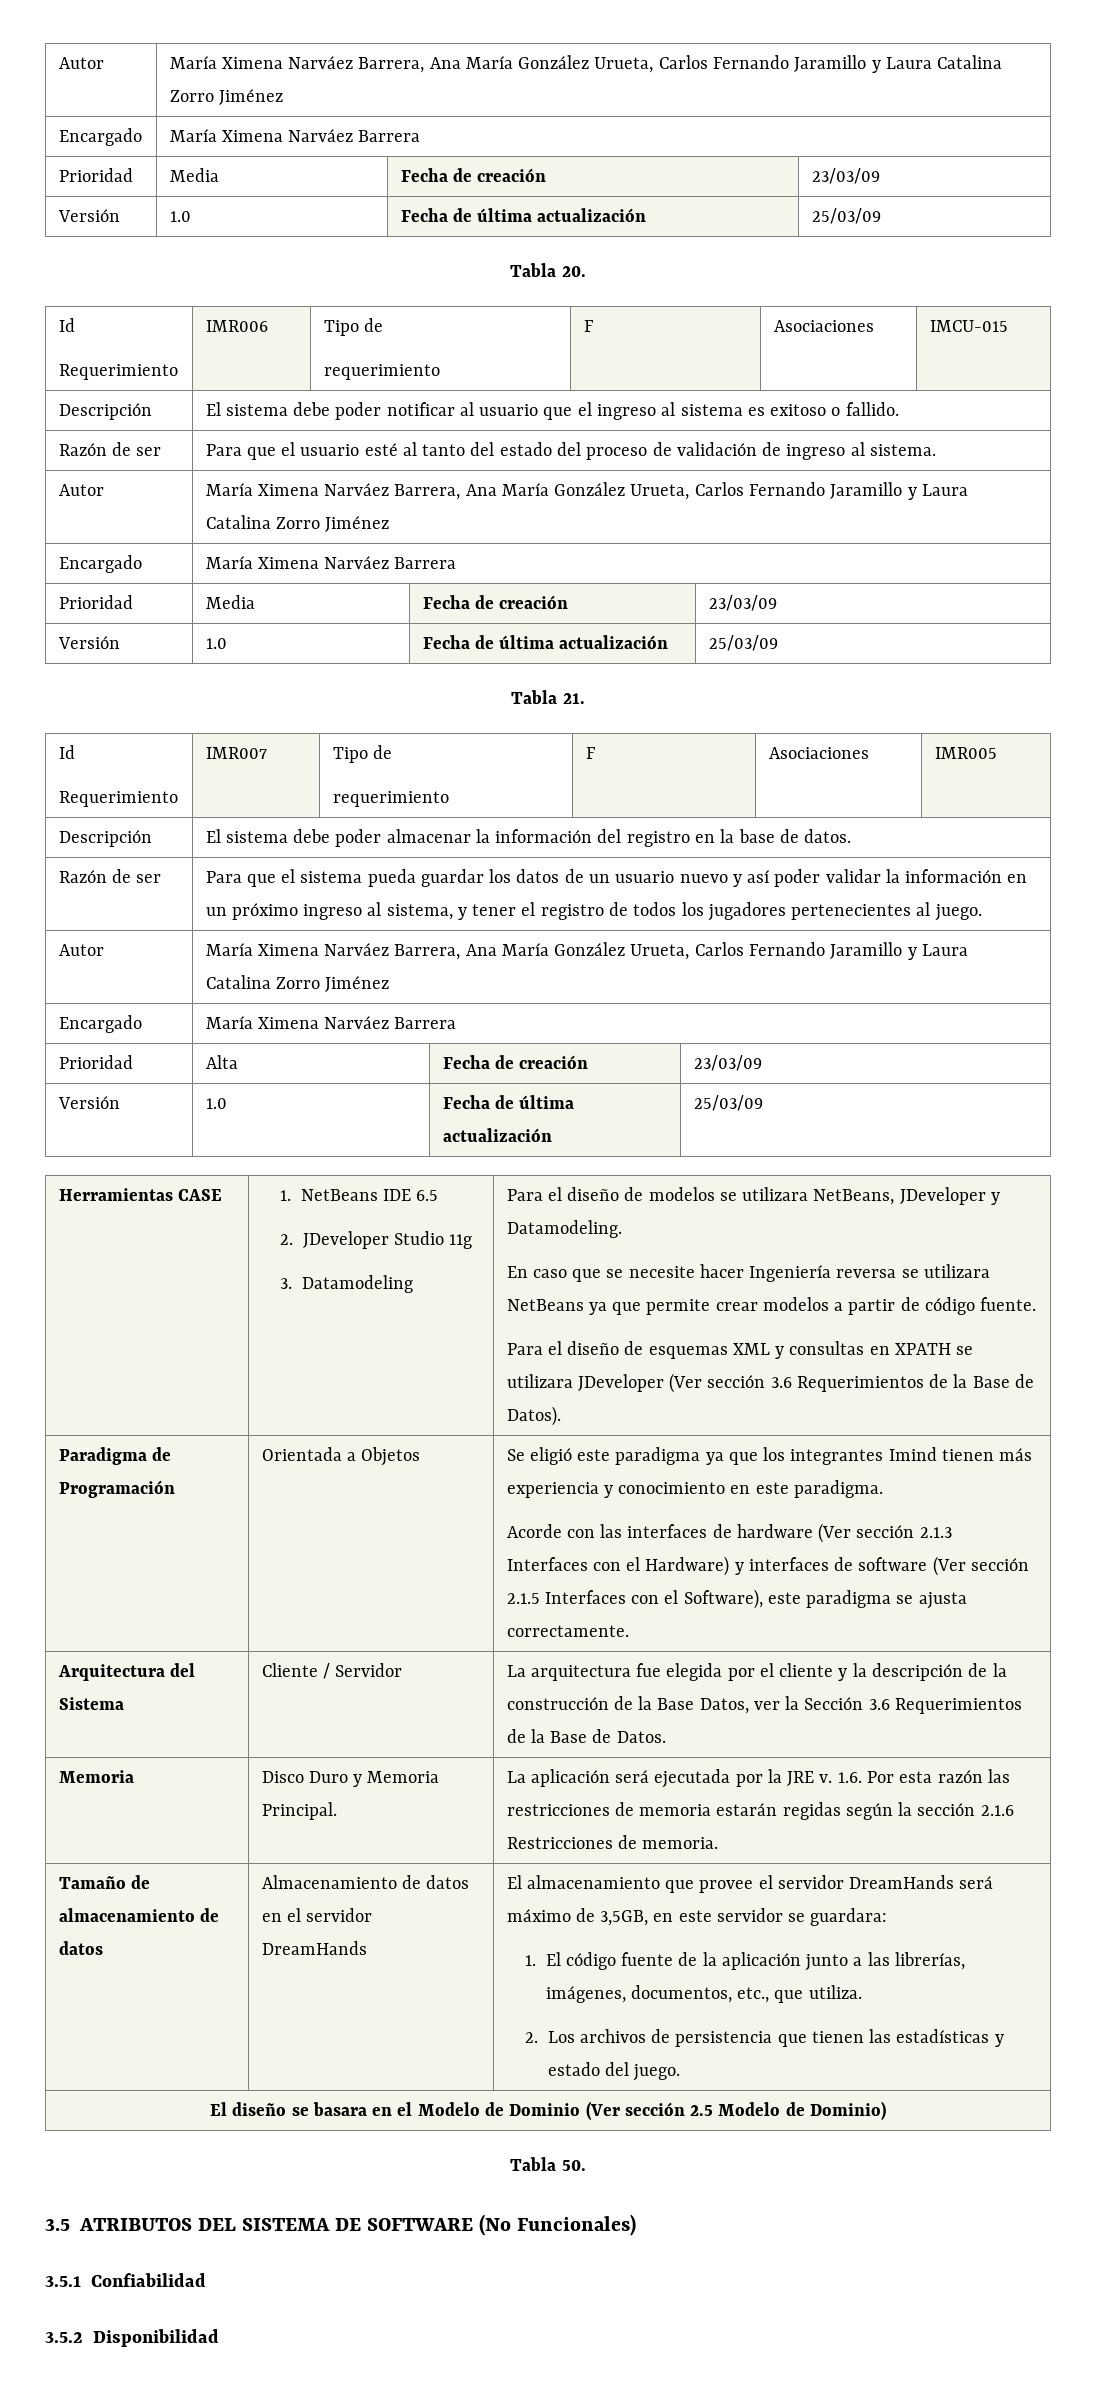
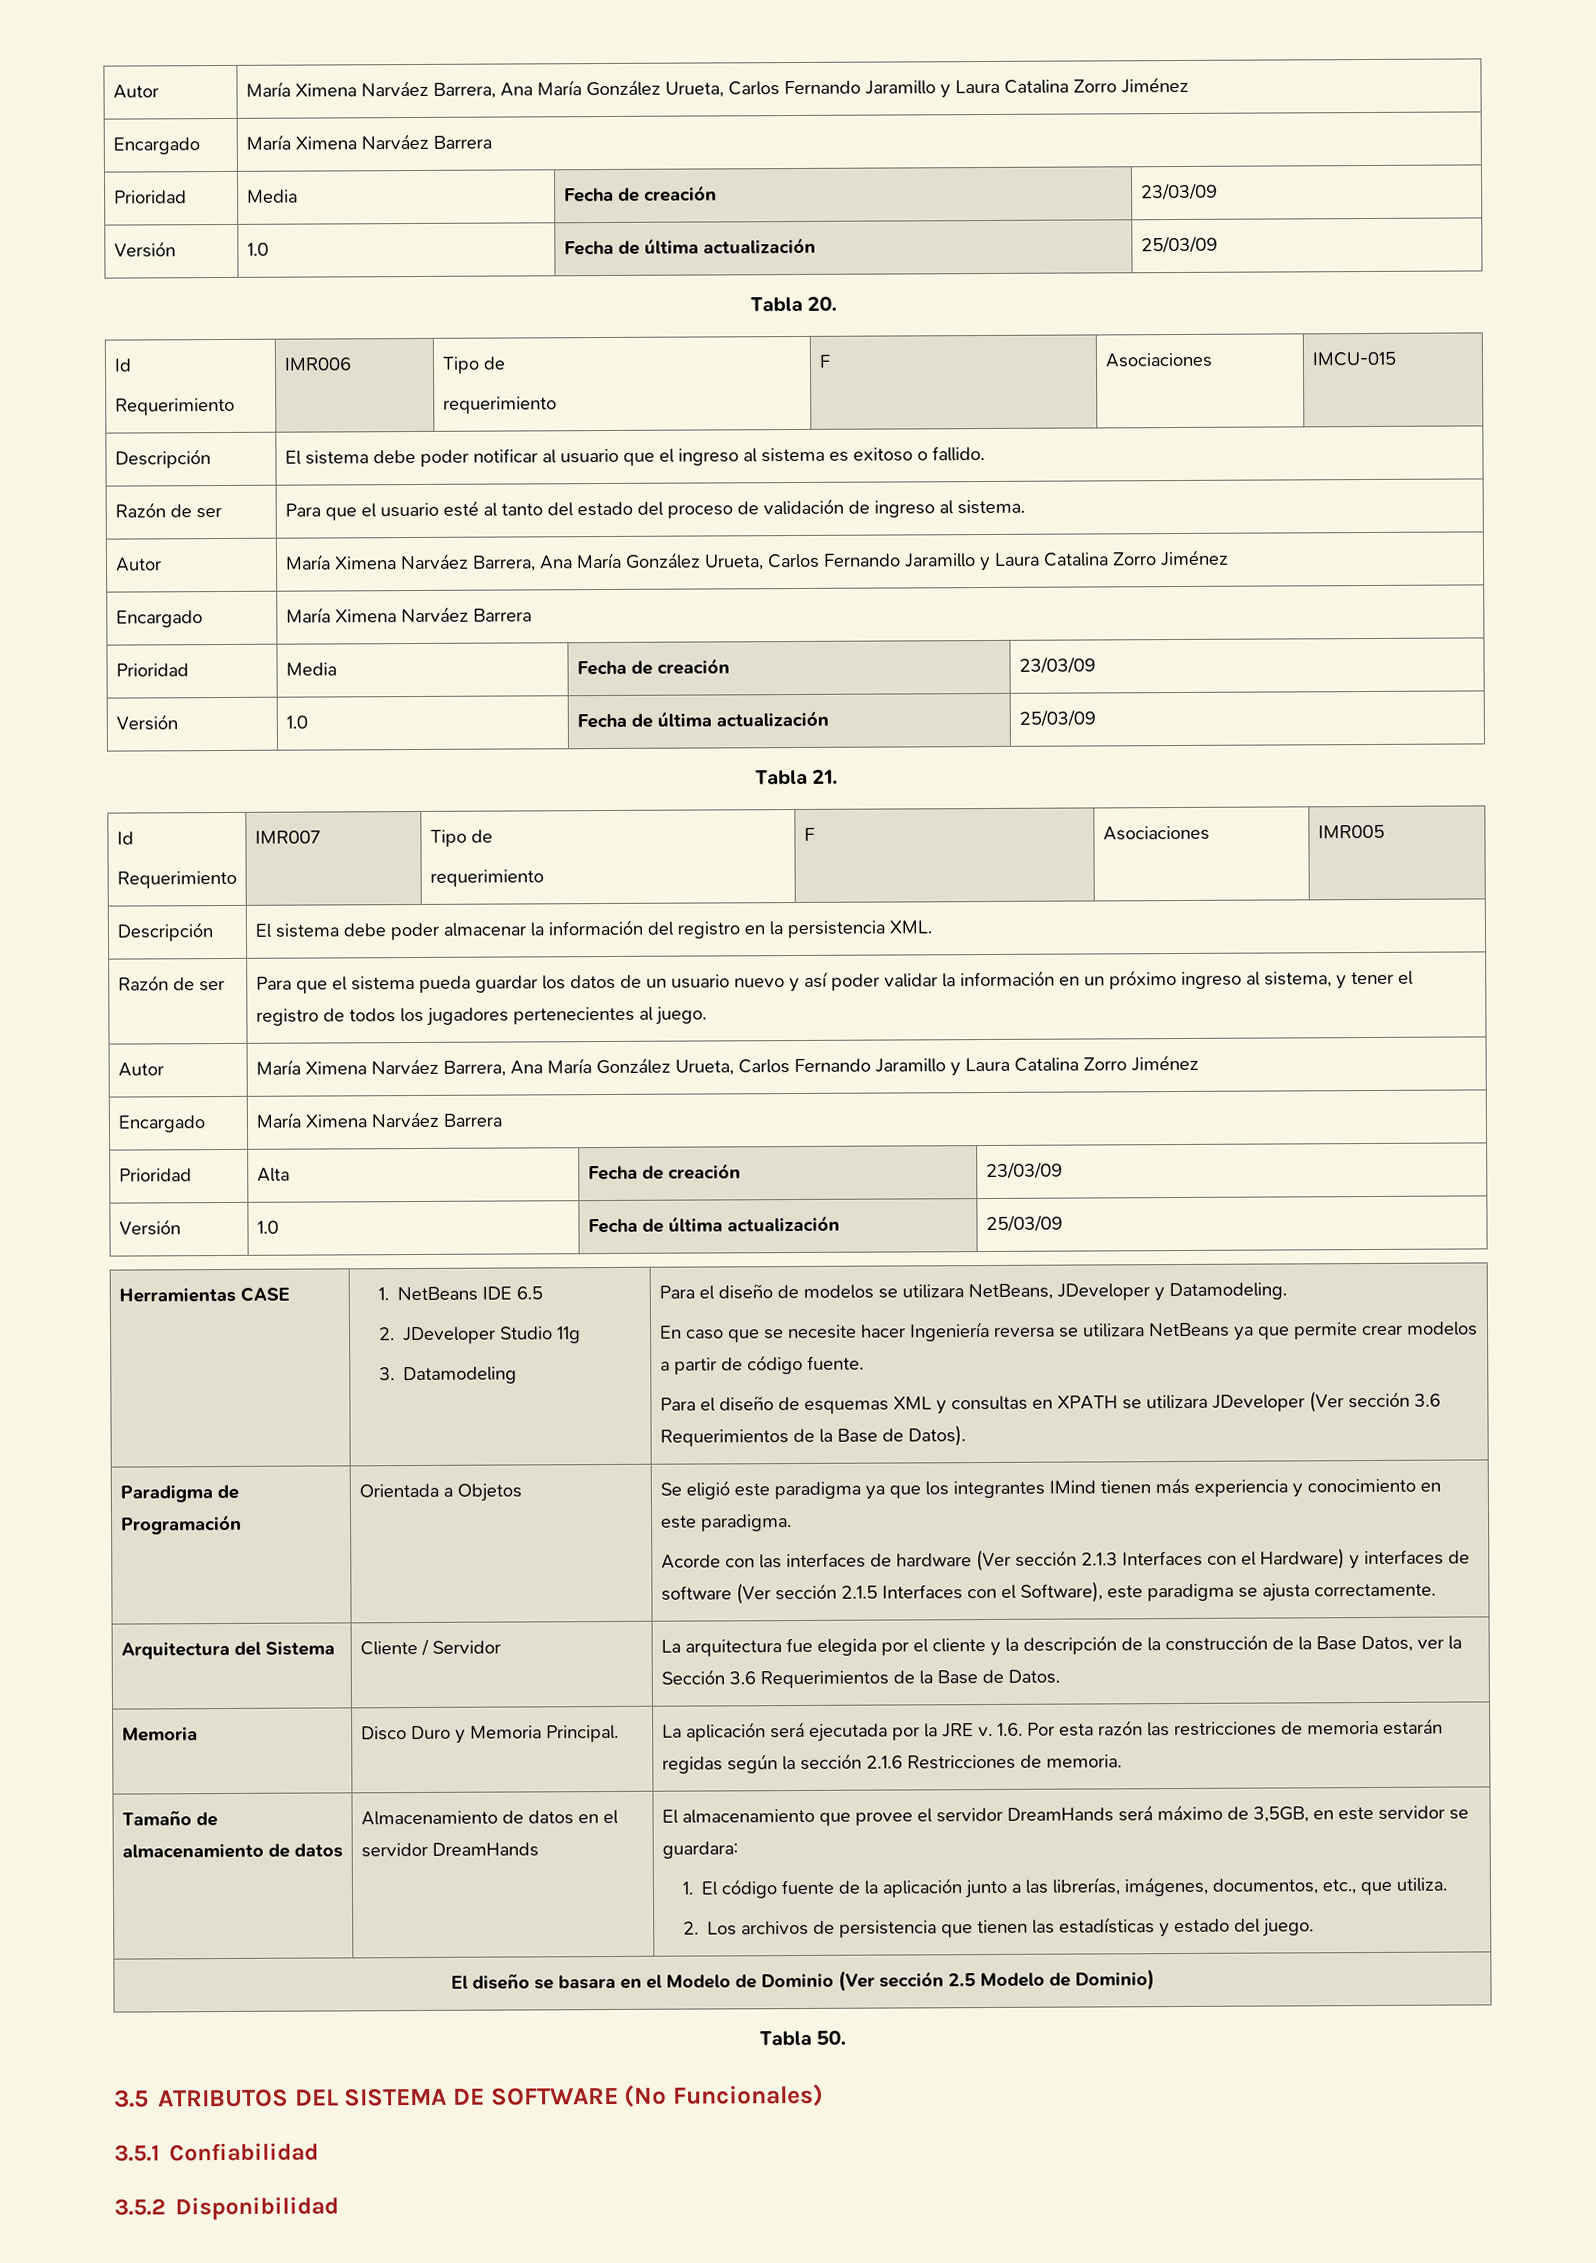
- Descripción | El sistema debe poder almacenar la información del registro en la base de datos.
+ Descripción | El sistema debe poder almacenar la información del registro en la persistencia XML.
- Se eligió este paradigma ya que los integrantes Imind tienen más experiencia y conocimiento en este paradigma.
+ Se eligió este paradigma ya que los integrantes IMind tienen más experiencia y conocimiento en este paradigma.

